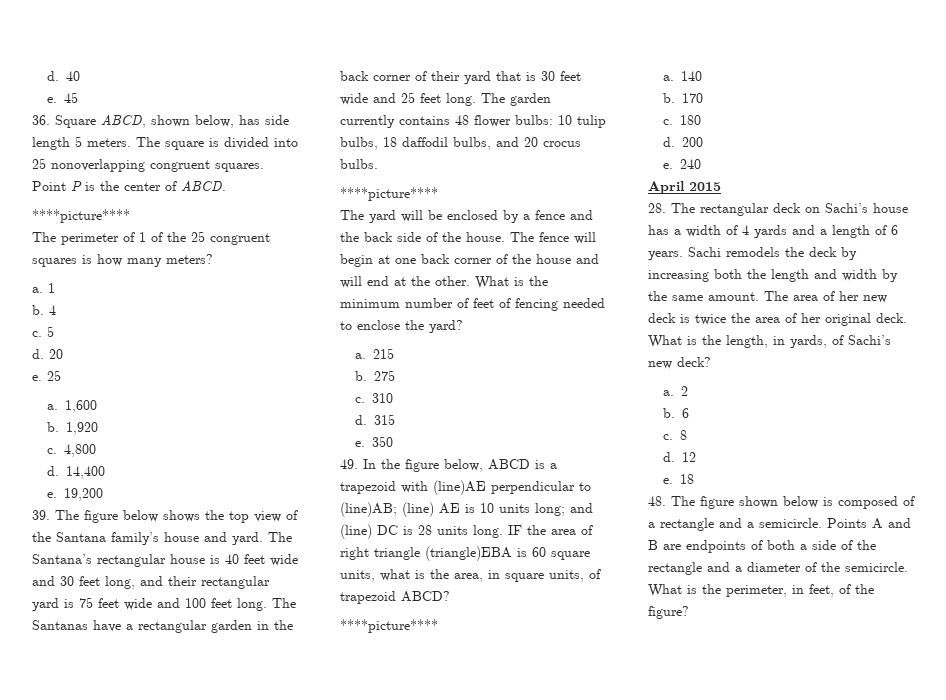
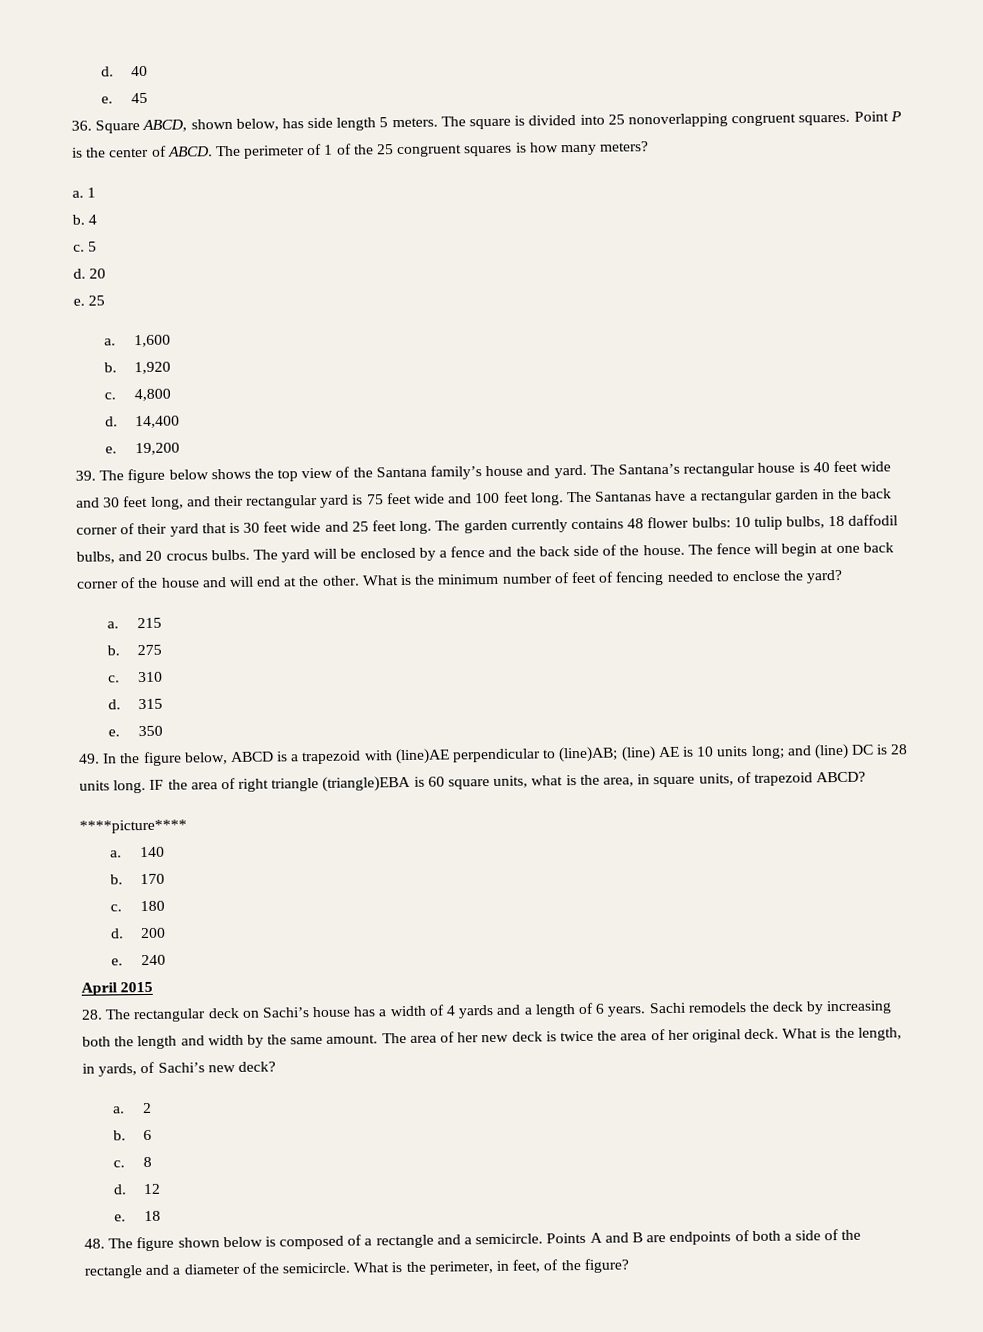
- Point P is the center of ABCD.
- ****picture****
- The perimeter of 1 of the 25 congruent squares is how many meters?
+ Point P is the center of ABCD. The perimeter of 1 of the 25 congruent squares is how many meters?
- The garden currently contains 48 flower bulbs: 10 tulip bulbs, 18 daffodil bulbs, and 20 crocus bulbs.
- ****picture****
- The yard will be enclosed by a fence and the back side of the house.
+ The garden currently contains 48 flower bulbs: 10 tulip bulbs, 18 daffodil bulbs, and 20 crocus bulbs. The yard will be enclosed by a fence and the back side of the house.

